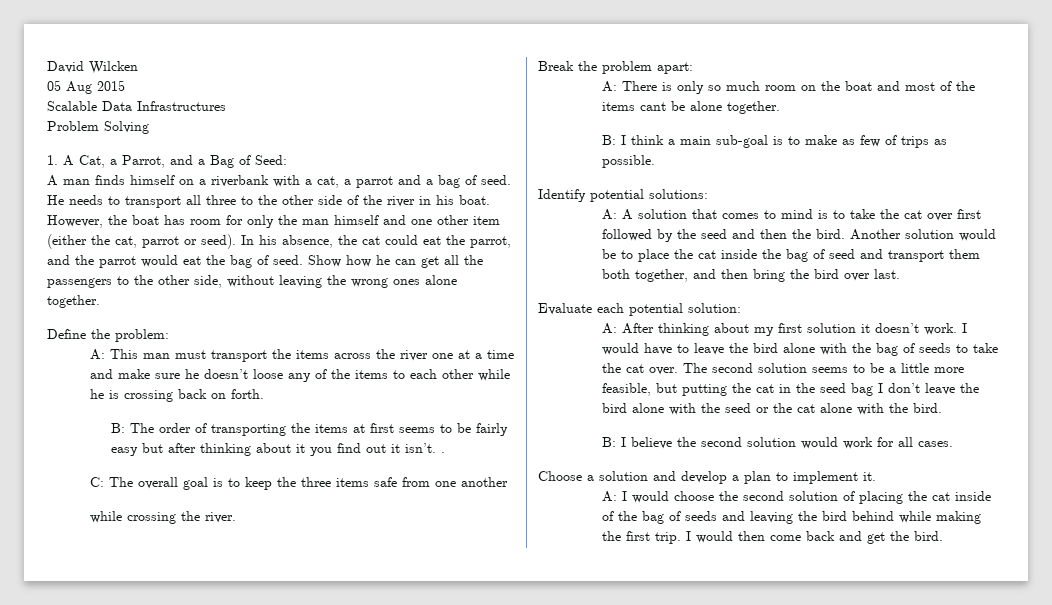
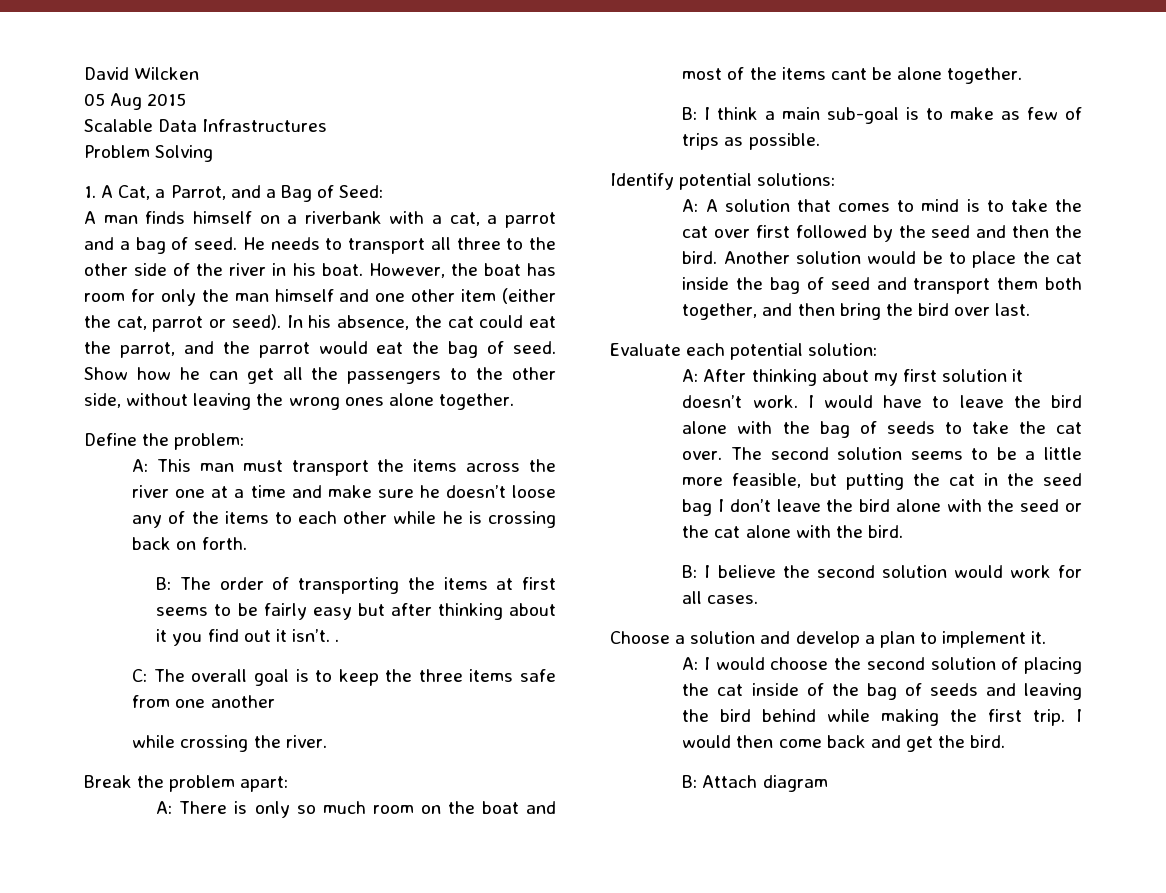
+ B: Attach diagram

